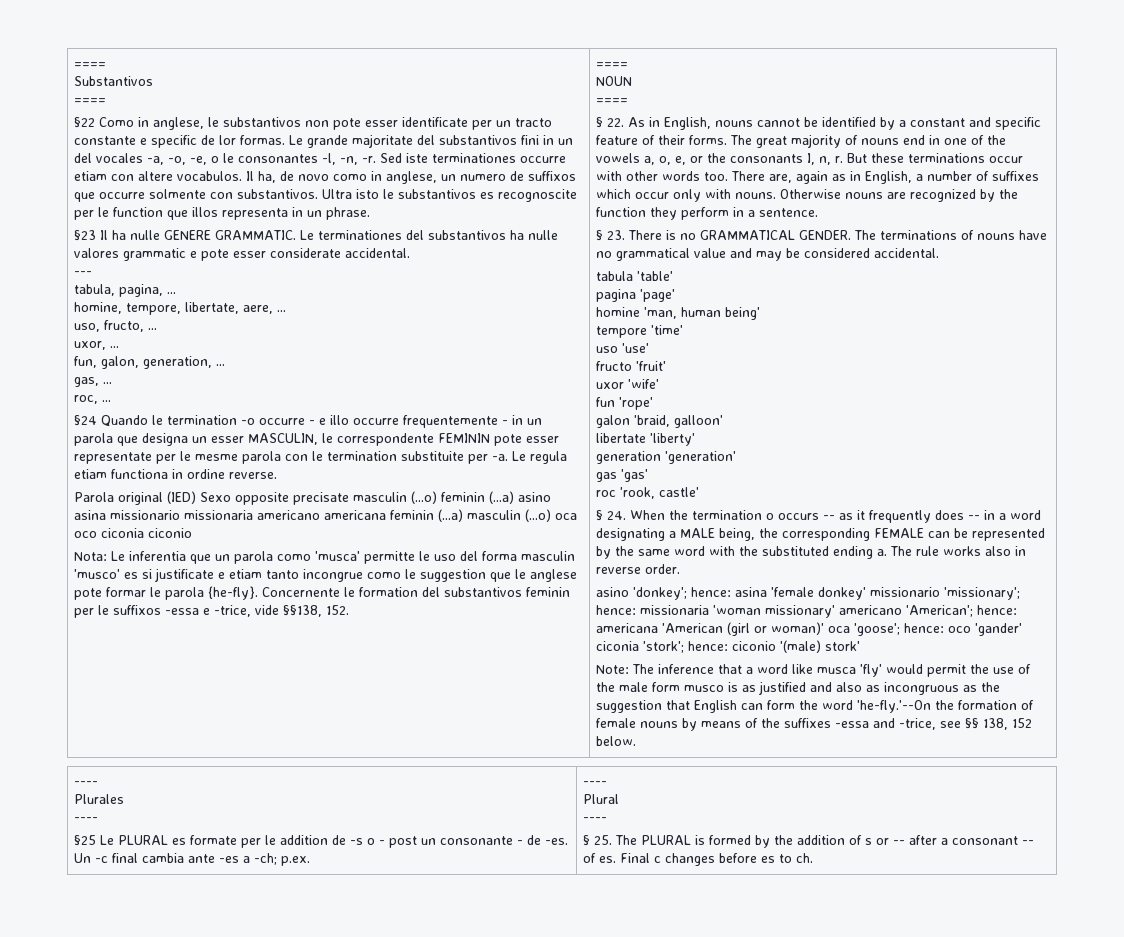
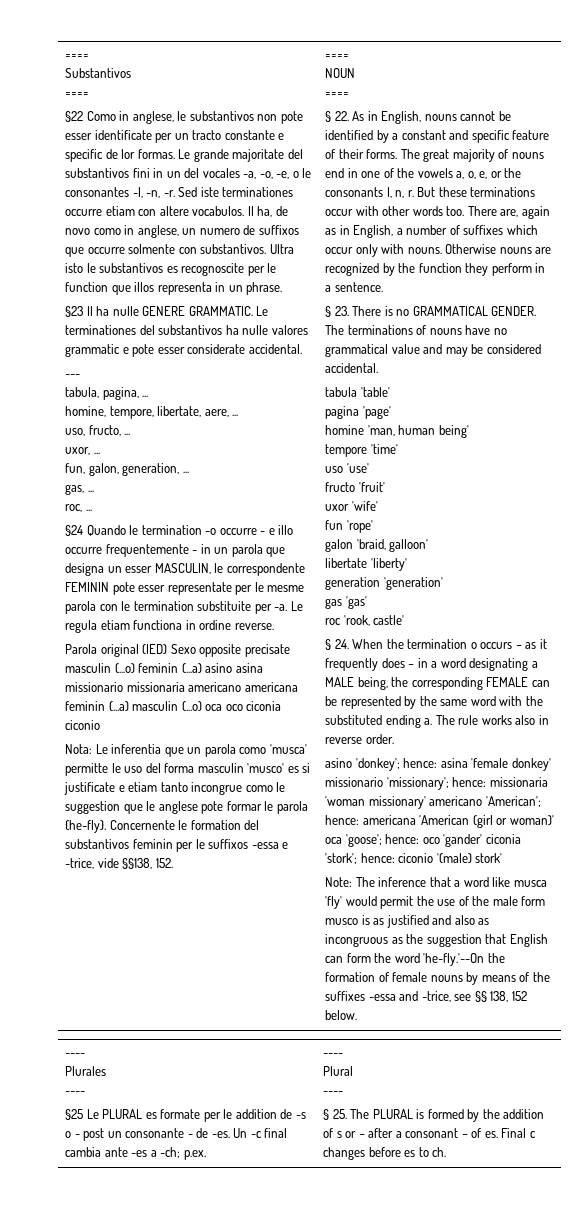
- § 24. When the termination o occurs -- as it frequently does -- in a word designating a MALE being, the corresponding FEMALE can be represented by the same word with the substituted ending a.
+ § 24. When the termination o occurs – as it frequently does – in a word designating a MALE being, the corresponding FEMALE can be represented by the same word with the substituted ending a.
- § 25. The PLURAL is formed by the addition of s or -- after a consonant -- of es.
+ § 25. The PLURAL is formed by the addition of s or – after a consonant – of es.

